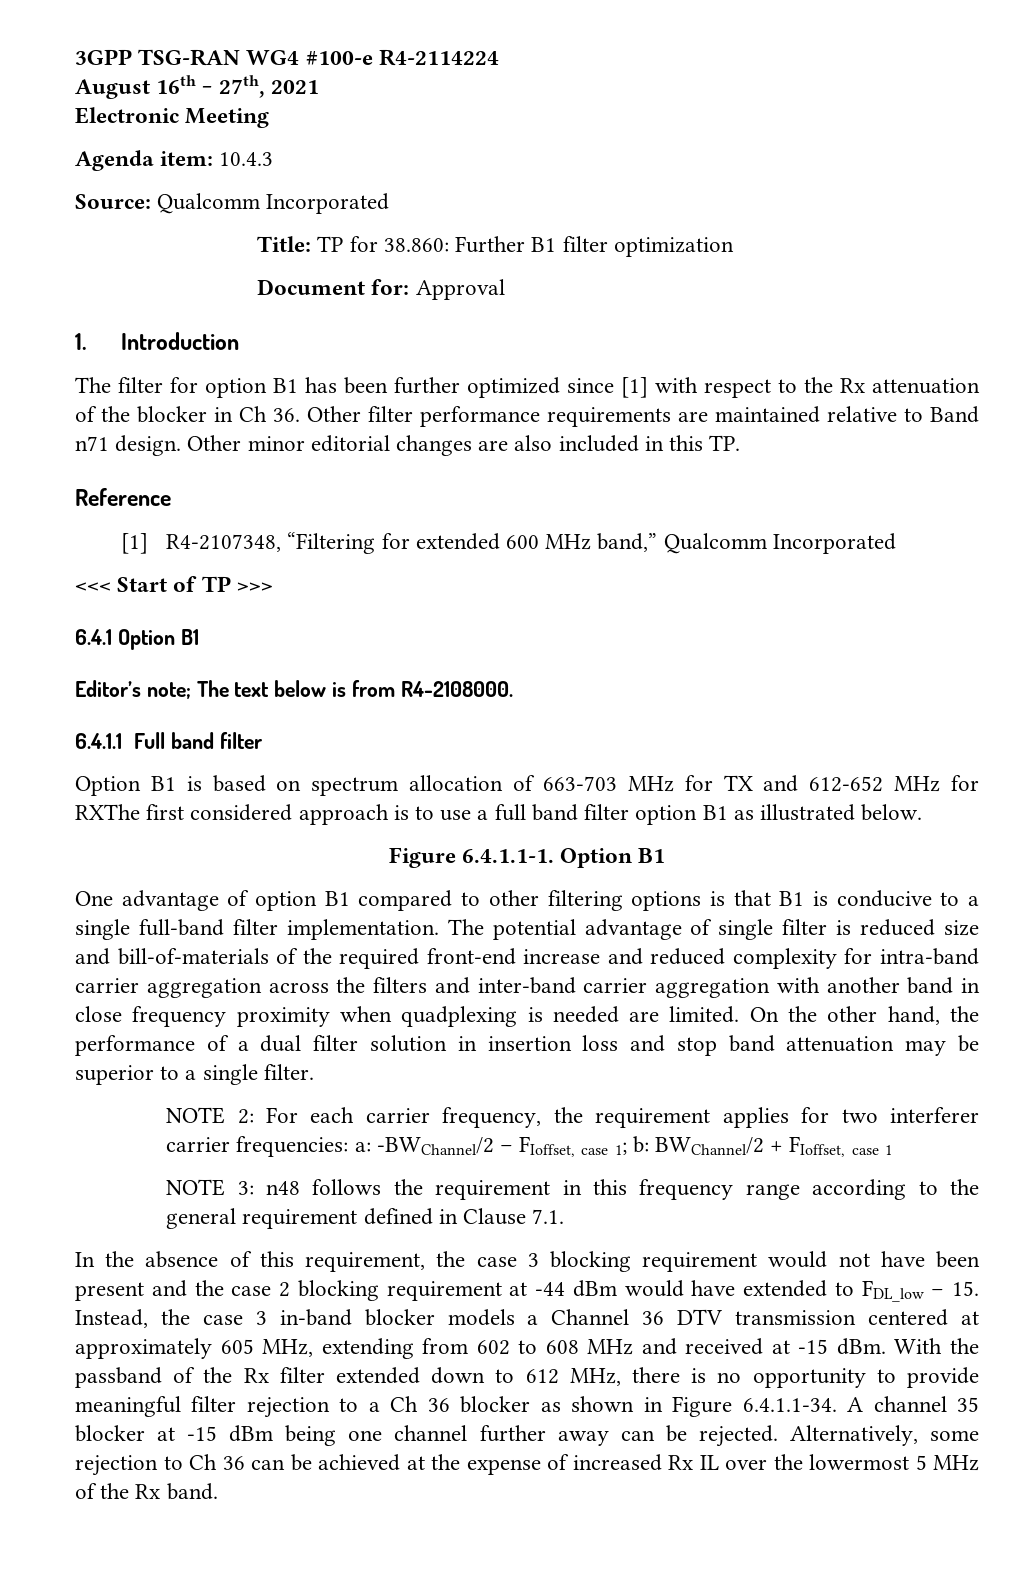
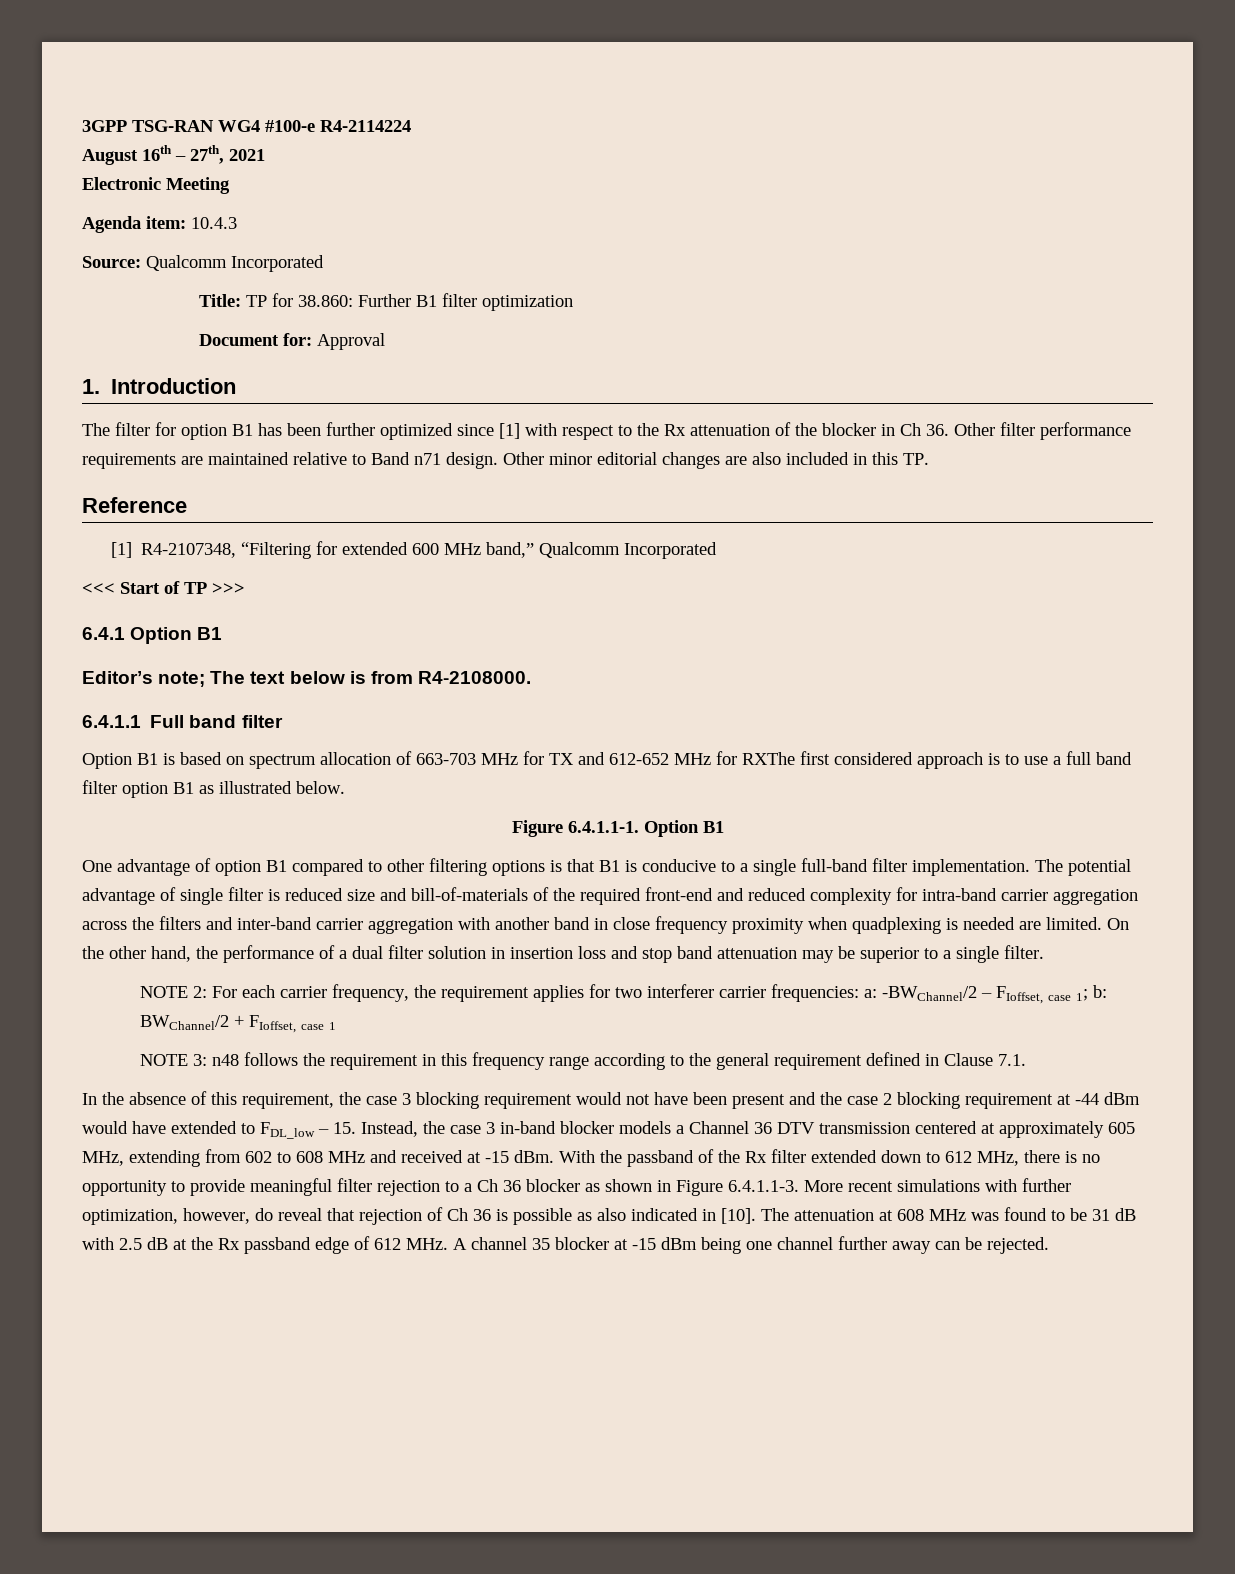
- The potential advantage of single filter is reduced size and bill-of-materials of the required front-end increase and reduced complexity for intra-band carrier aggregation across the filters and inter-band carrier aggregation with another band in close frequency proximity when quadplexing is needed are limited.
+ The potential advantage of single filter is reduced size and bill-of-materials of the required front-end and reduced complexity for intra-band carrier aggregation across the filters and inter-band carrier aggregation with another band in close frequency proximity when quadplexing is needed are limited.
- With the passband of the Rx filter extended down to 612 MHz, there is no opportunity to provide meaningful filter rejection to a Ch 36 blocker as shown in Figure 6.4.1.1-34. A channel 35 blocker at -15 dBm being one channel further away can be rejected. Alternatively, some rejection to Ch 36 can be achieved at the expense of increased Rx IL over the lowermost 5 MHz of the Rx band.
+ With the passband of the Rx filter extended down to 612 MHz, there is no opportunity to provide meaningful filter rejection to a Ch 36 blocker as shown in Figure 6.4.1.1-3. More recent simulations with further optimization, however, do reveal that rejection of Ch 36 is possible as also indicated in [10]. The attenuation at 608 MHz was found to be 31 dB with 2.5 dB at the Rx passband edge of 612 MHz. A channel 35 blocker at -15 dBm being one channel further away can be rejected.

